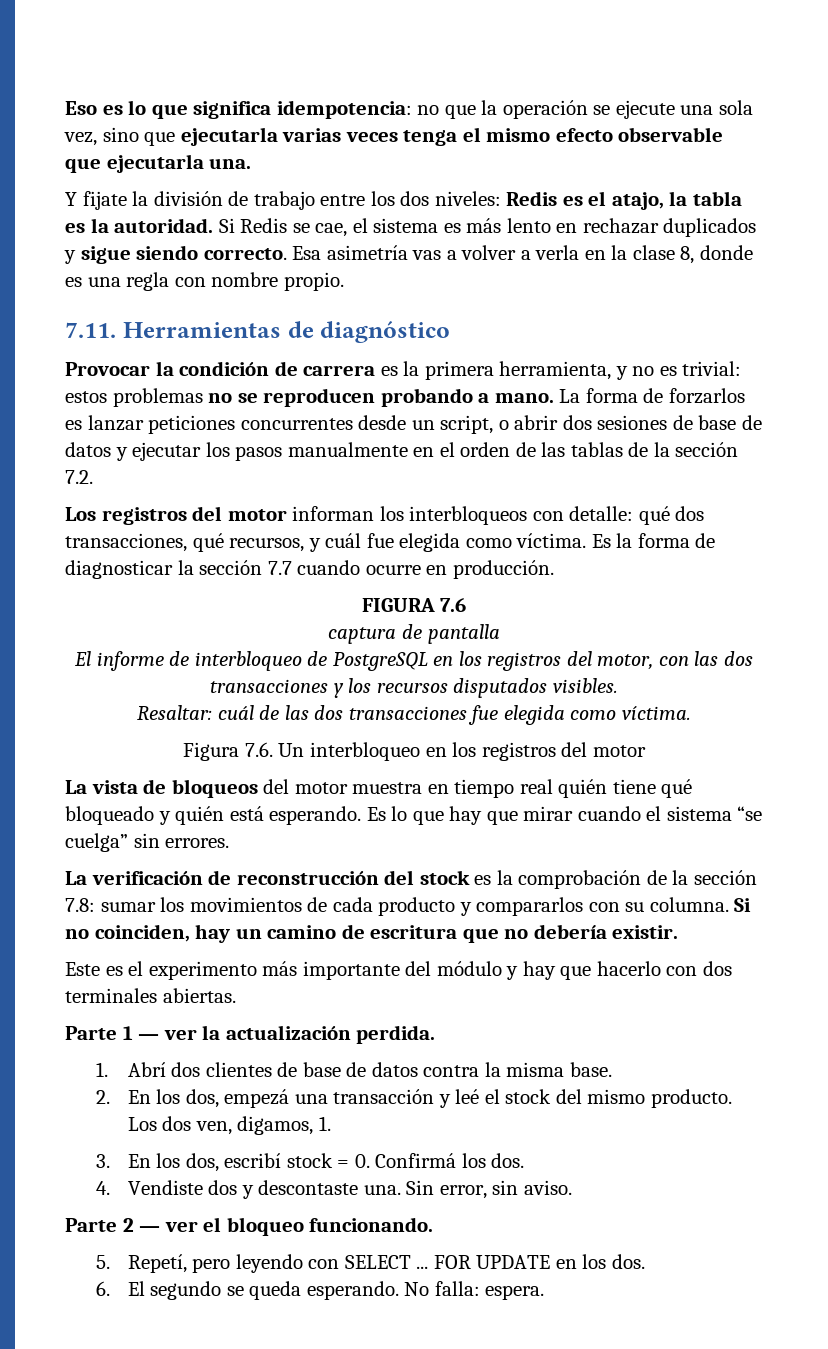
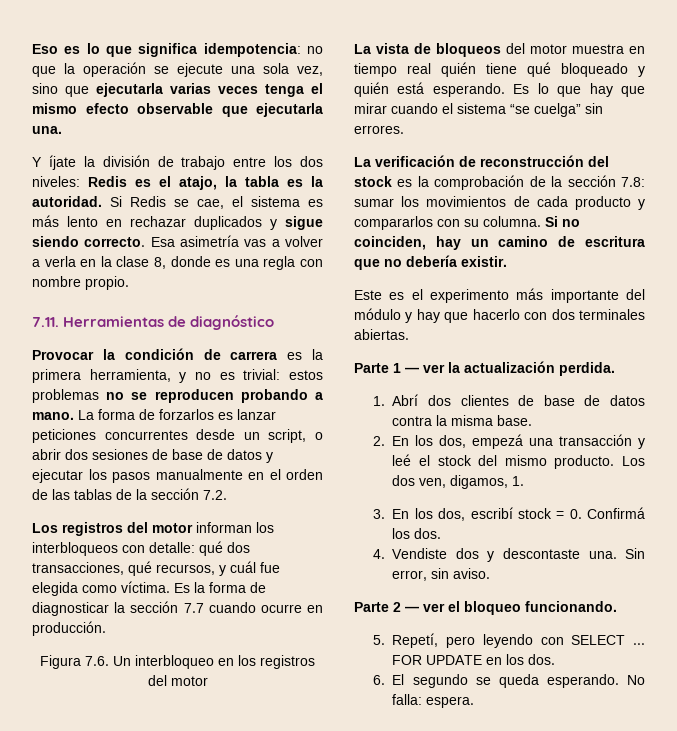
- Y fijate la división de trabajo entre los dos niveles: Redis es el atajo, la tabla es la autoridad.
+ Y íjate la división de trabajo entre los dos niveles: Redis es el atajo, la tabla es la autoridad.
- FIGURA 7.6
- captura de pantalla
- El informe de interbloqueo de PostgreSQL en los registros del motor, con las dos transacciones y los recursos disputados visibles.
- Resaltar: cuál de las dos transacciones fue elegida como víctima.

